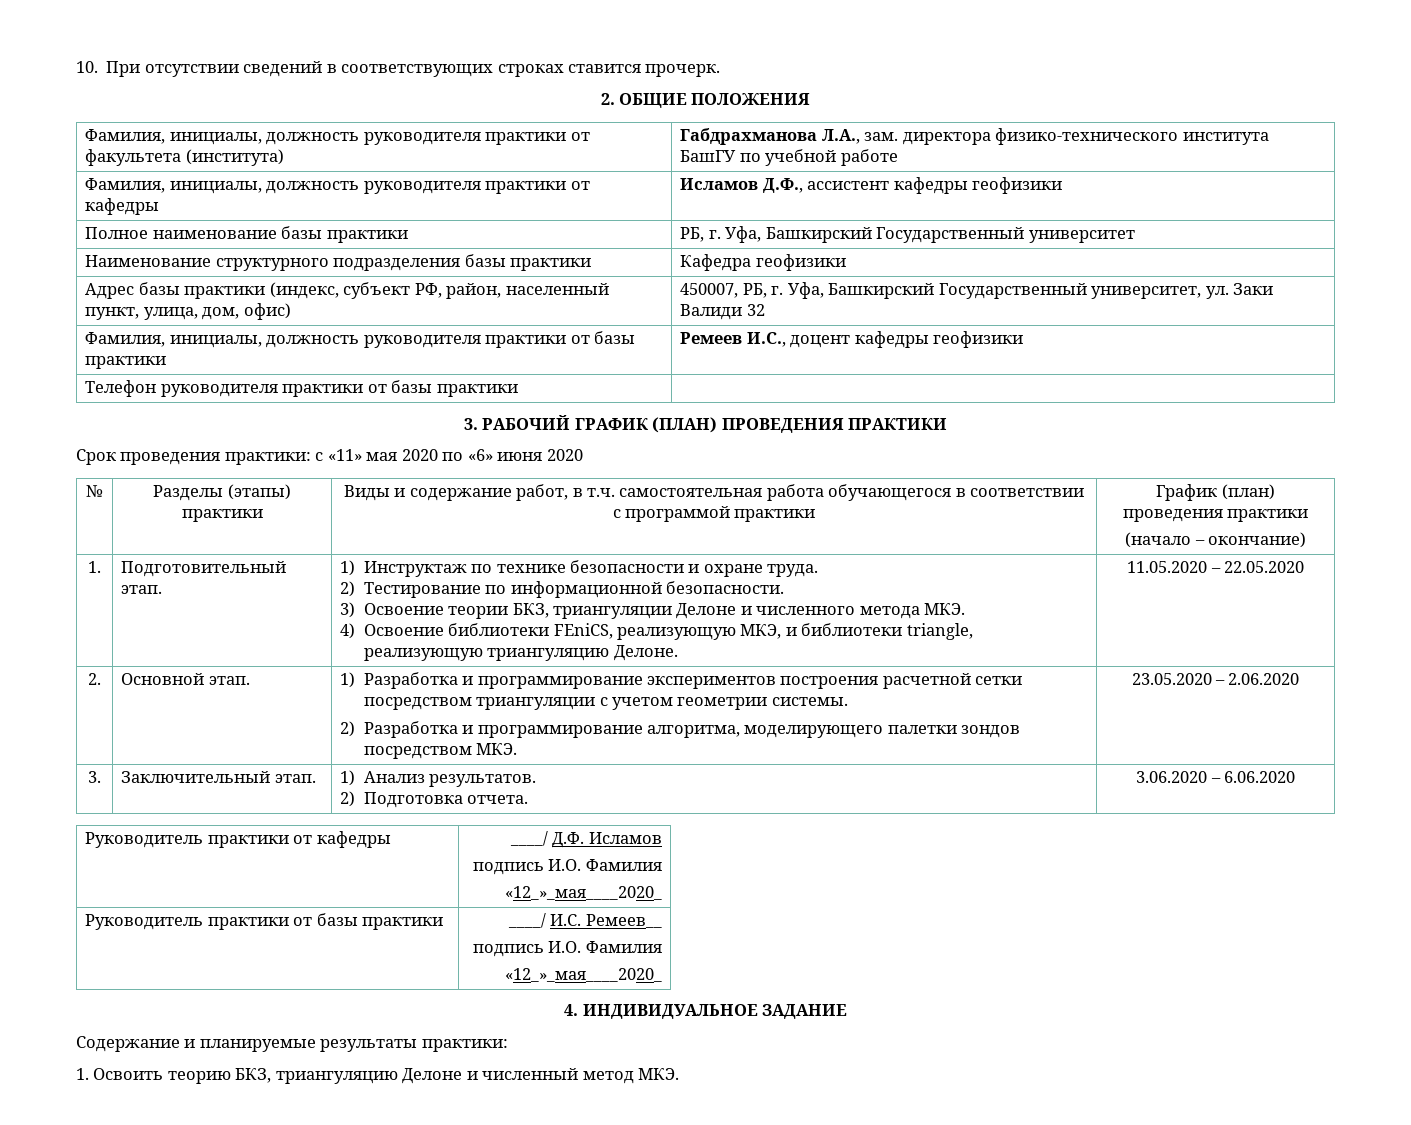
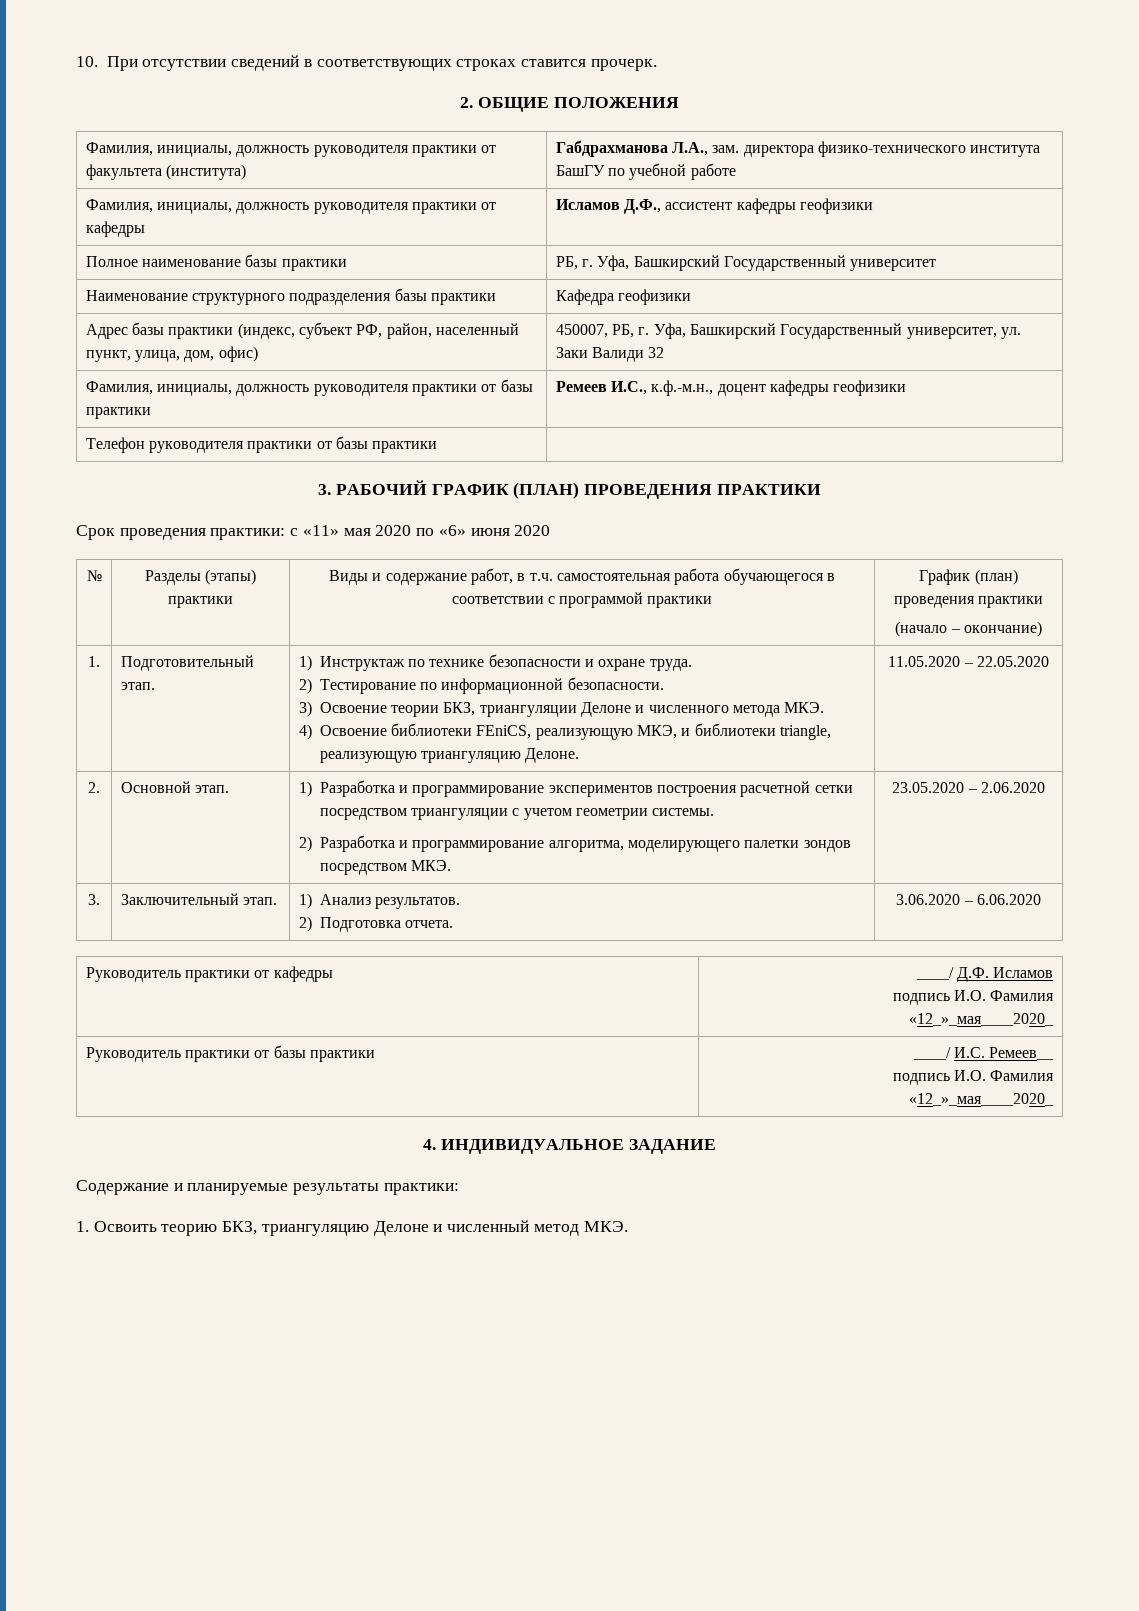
- Фамилия, инициалы, должность руководителя практики от базы практики | Ремеев И.С., доцент кафедры геофизики
+ Фамилия, инициалы, должность руководителя практики от базы практики | Ремеев И.С., к.ф.-м.н., доцент кафедры геофизики

